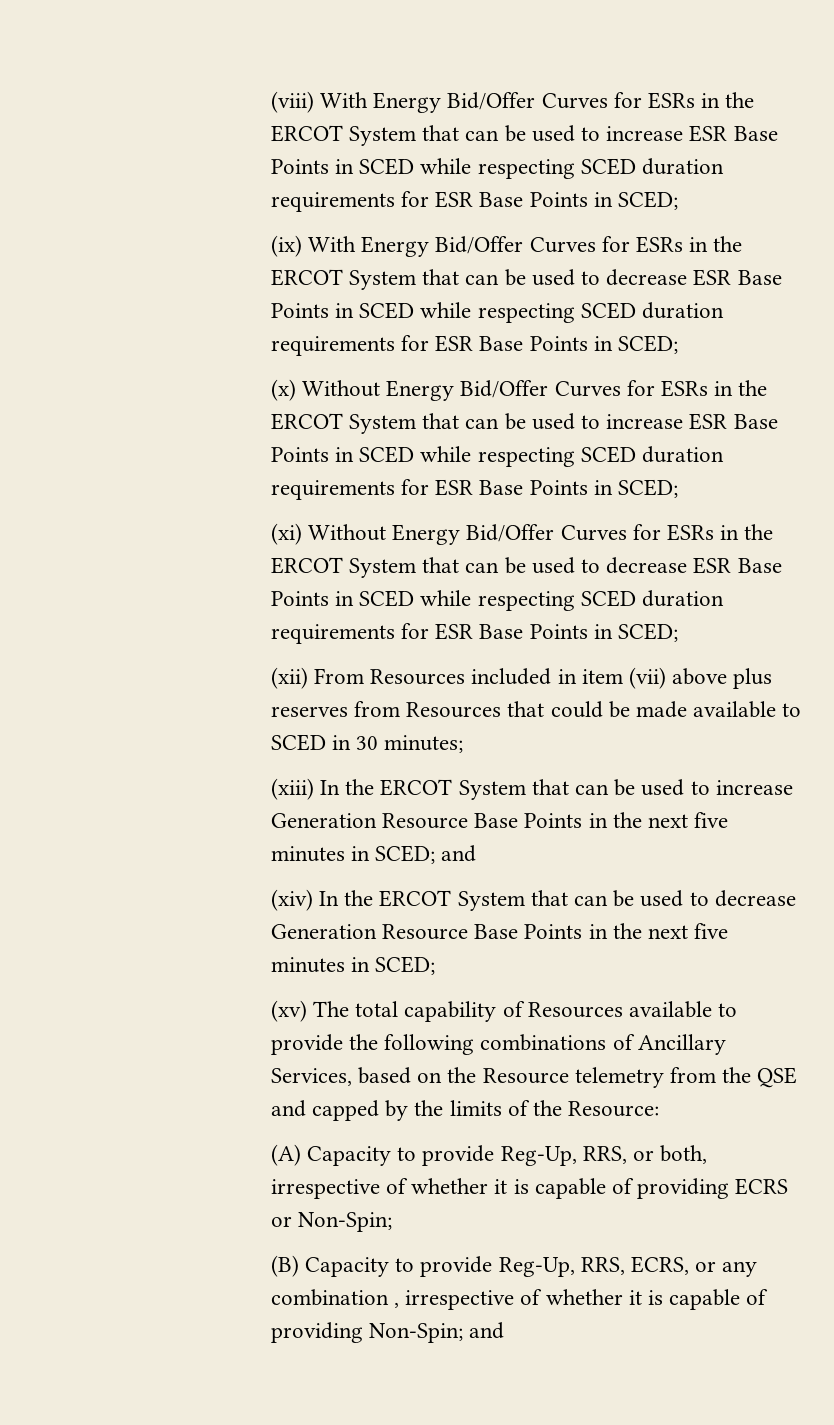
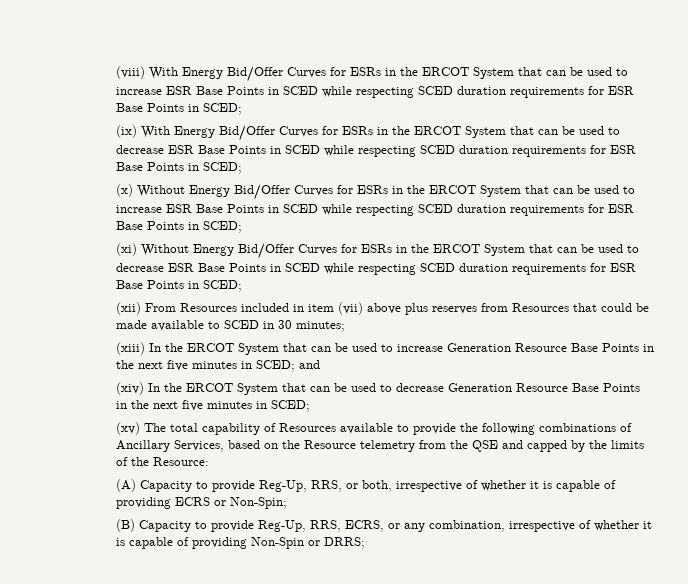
- (B) Capacity to provide Reg-Up, RRS, ECRS, or any combination , irrespective of whether it is capable of providing Non-Spin; and
+ (B) Capacity to provide Reg-Up, RRS, ECRS, or any combination, irrespective of whether it is capable of providing Non-Spin or DRRS;

